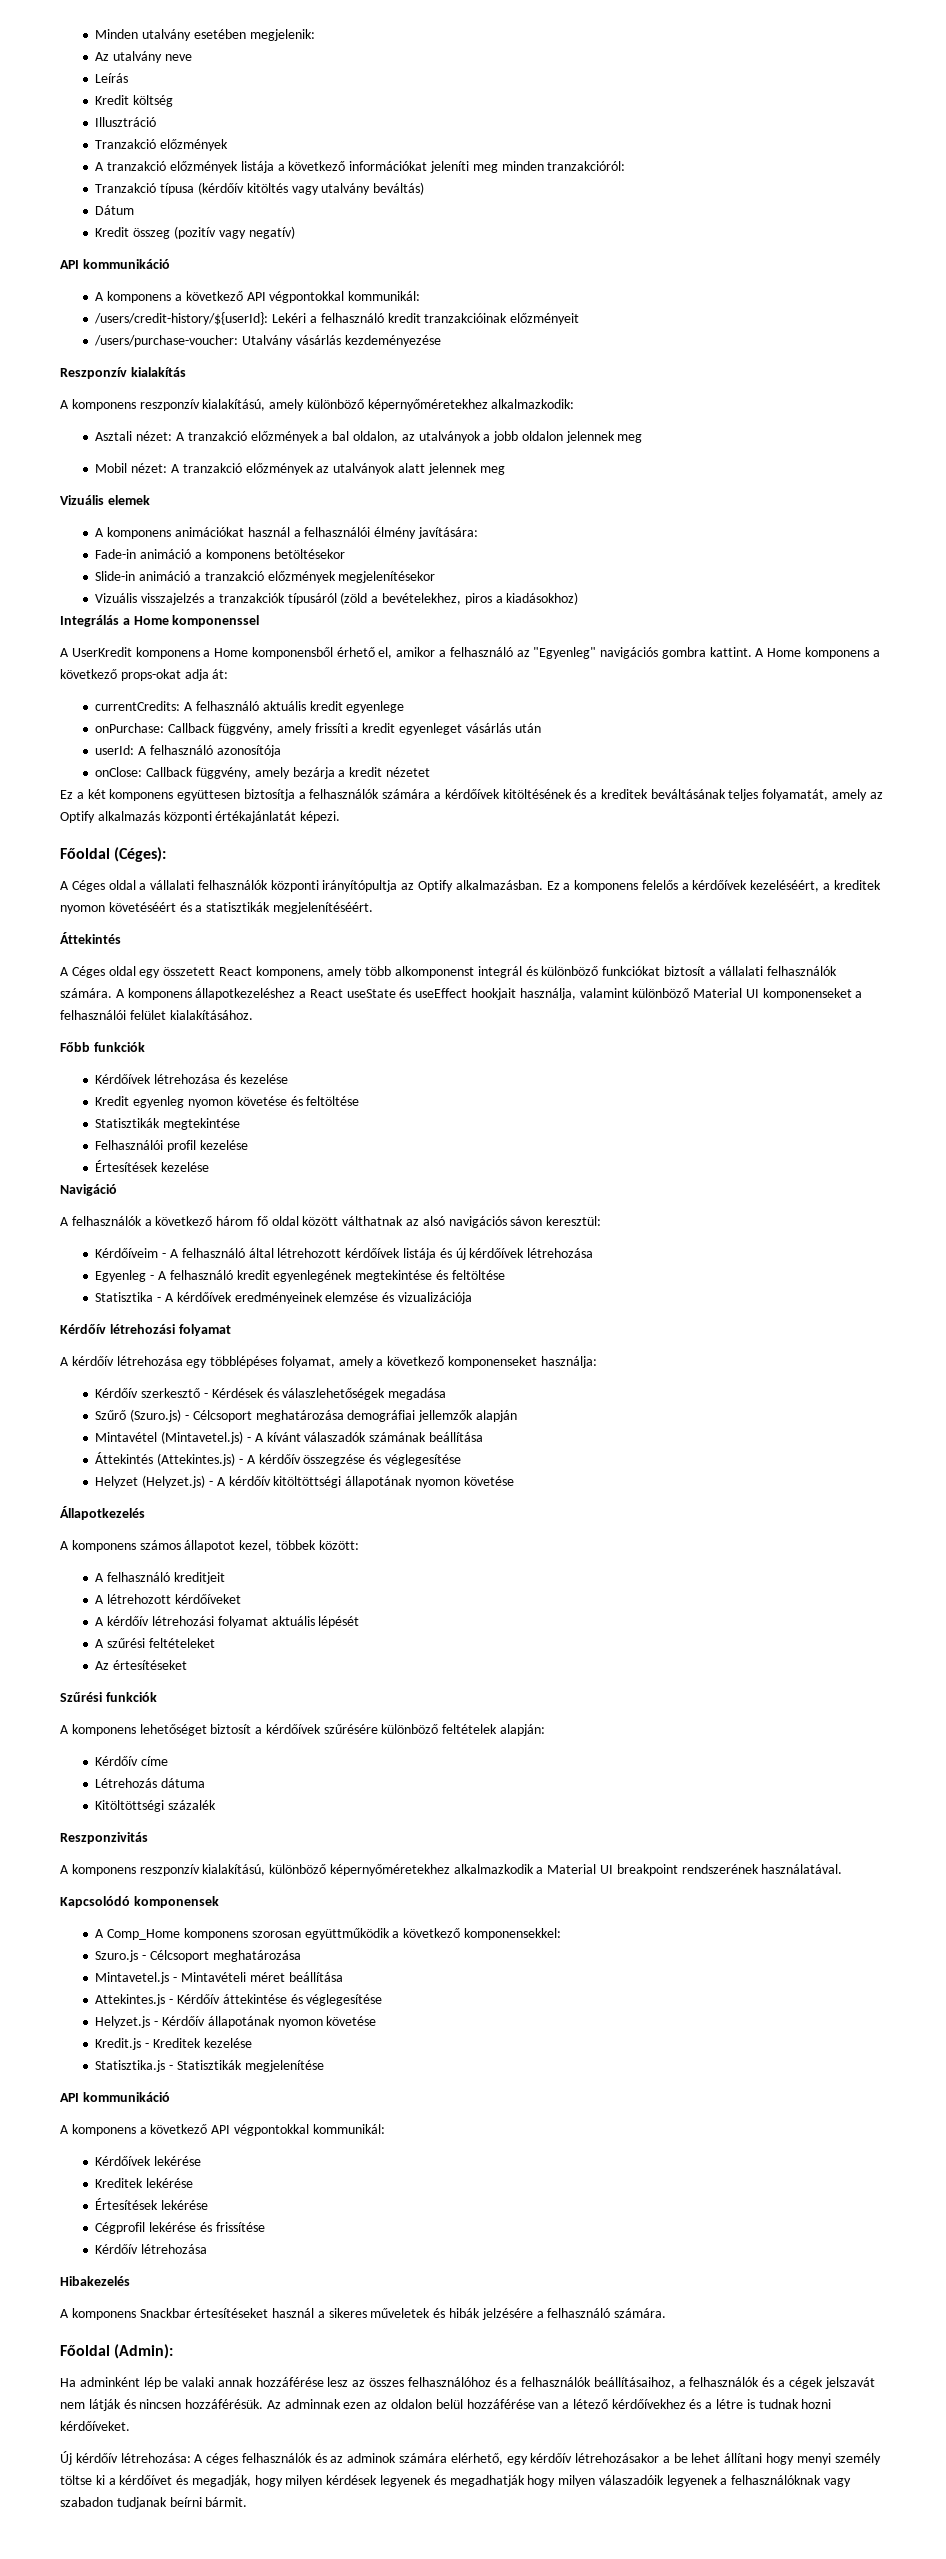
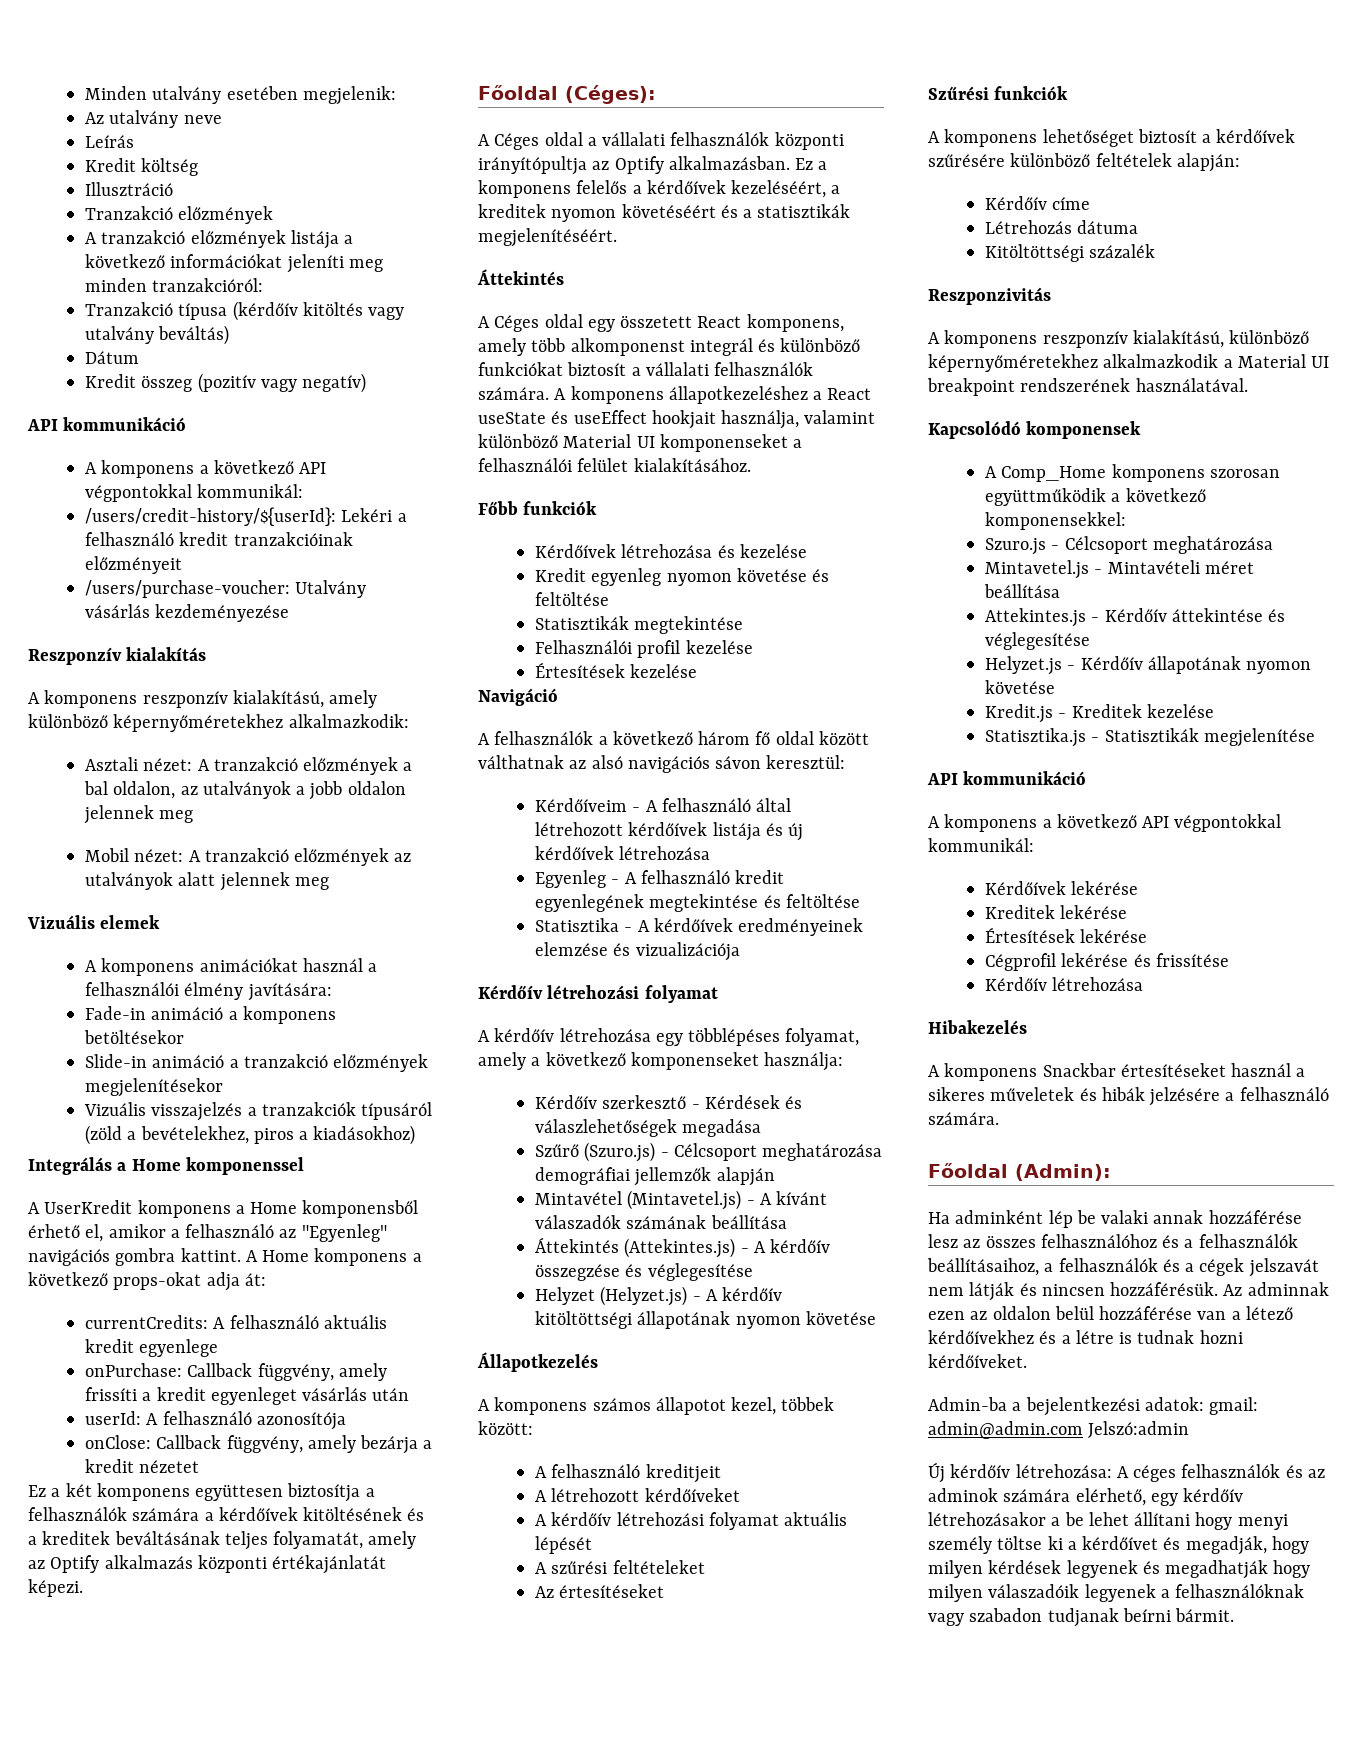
+ Admin-ba a bejelentkezési adatok: gmail: admin@admin.com Jelszó:admin

